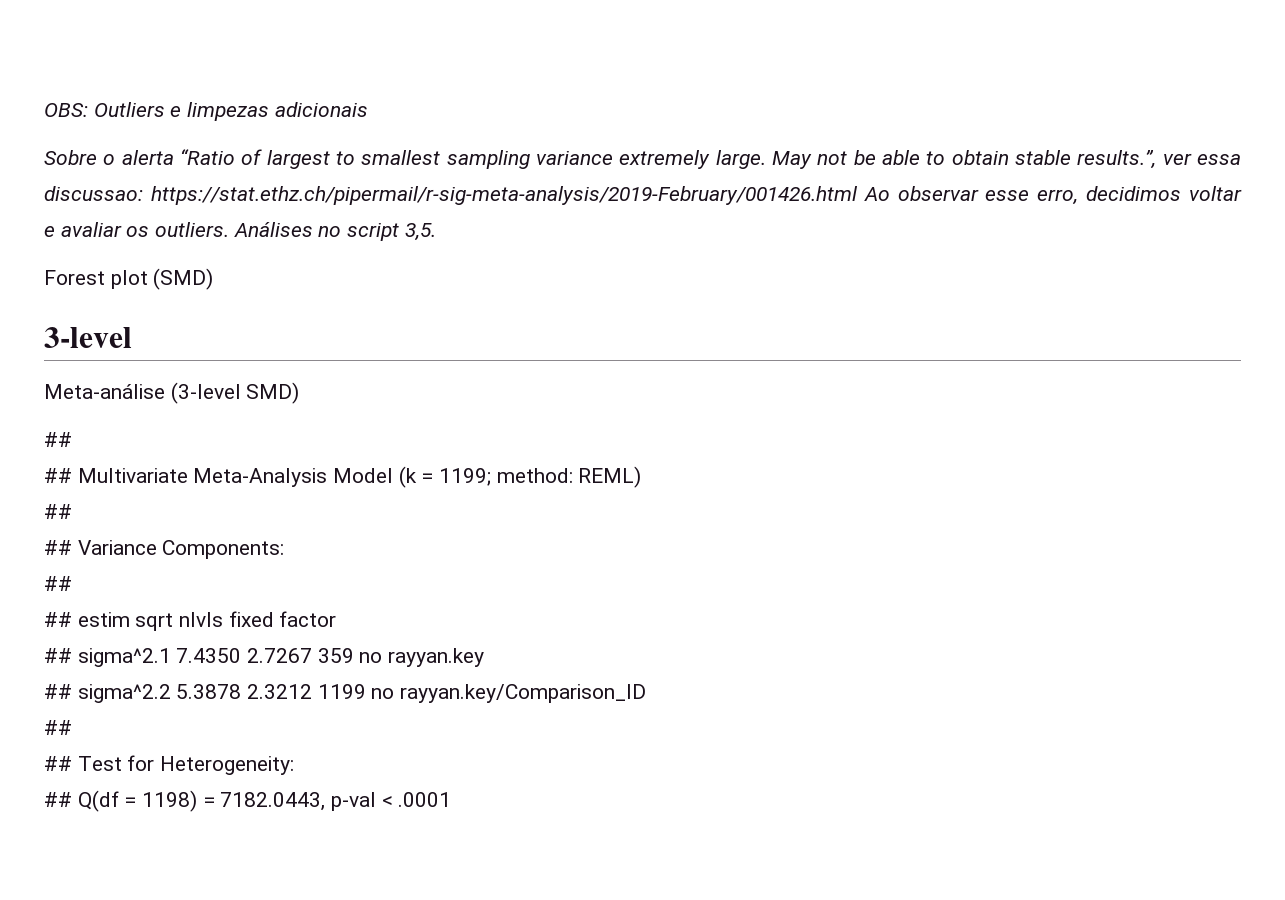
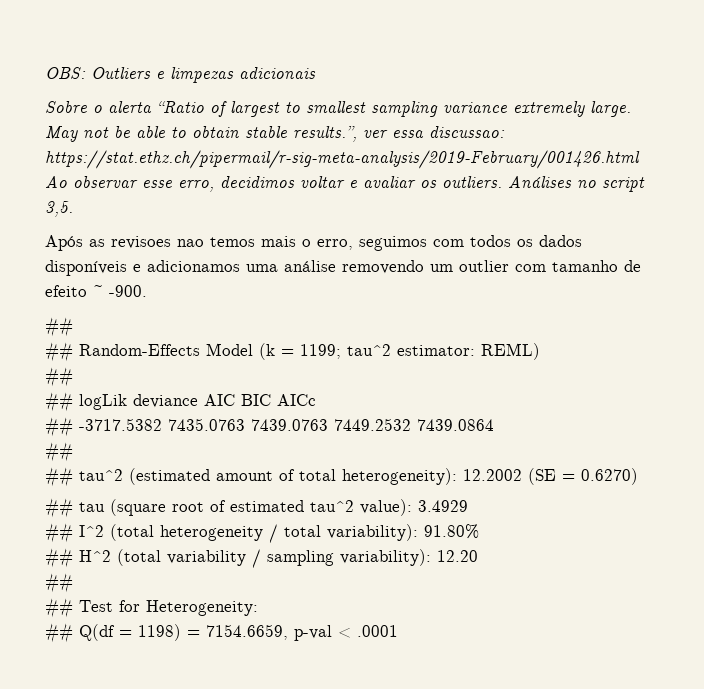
- Forest plot (SMD)
- 3-level
- Meta-análise (3-level SMD)
+ Após as revisoes nao temos mais o erro, seguimos com todos os dados disponíveis e adicionamos uma análise removendo um outlier com tamanho de efeito ~ -900.
  ##
- ## Multivariate Meta-Analysis Model (k = 1199; method: REML)
+ ## Random-Effects Model (k = 1199; tau^2 estimator: REML)
- ## Variance Components:
+ ## logLik deviance AIC BIC AICc
+ ## -3717.5382 7435.0763 7439.0763 7449.2532 7439.0864
  ##
- ## estim sqrt nlvls fixed factor
- ## sigma^2.1 7.4350 2.7267 359 no rayyan.key
- ## sigma^2.2 5.3878 2.3212 1199 no rayyan.key/Comparison_ID
+ ## tau^2 (estimated amount of total heterogeneity): 12.2002 (SE = 0.6270)
+ ## tau (square root of estimated tau^2 value): 3.4929
+ ## I^2 (total heterogeneity / total variability): 91.80%
+ ## H^2 (total variability / sampling variability): 12.20
- ## Q(df = 1198) = 7182.0443, p-val < .0001
+ ## Q(df = 1198) = 7154.6659, p-val < .0001

